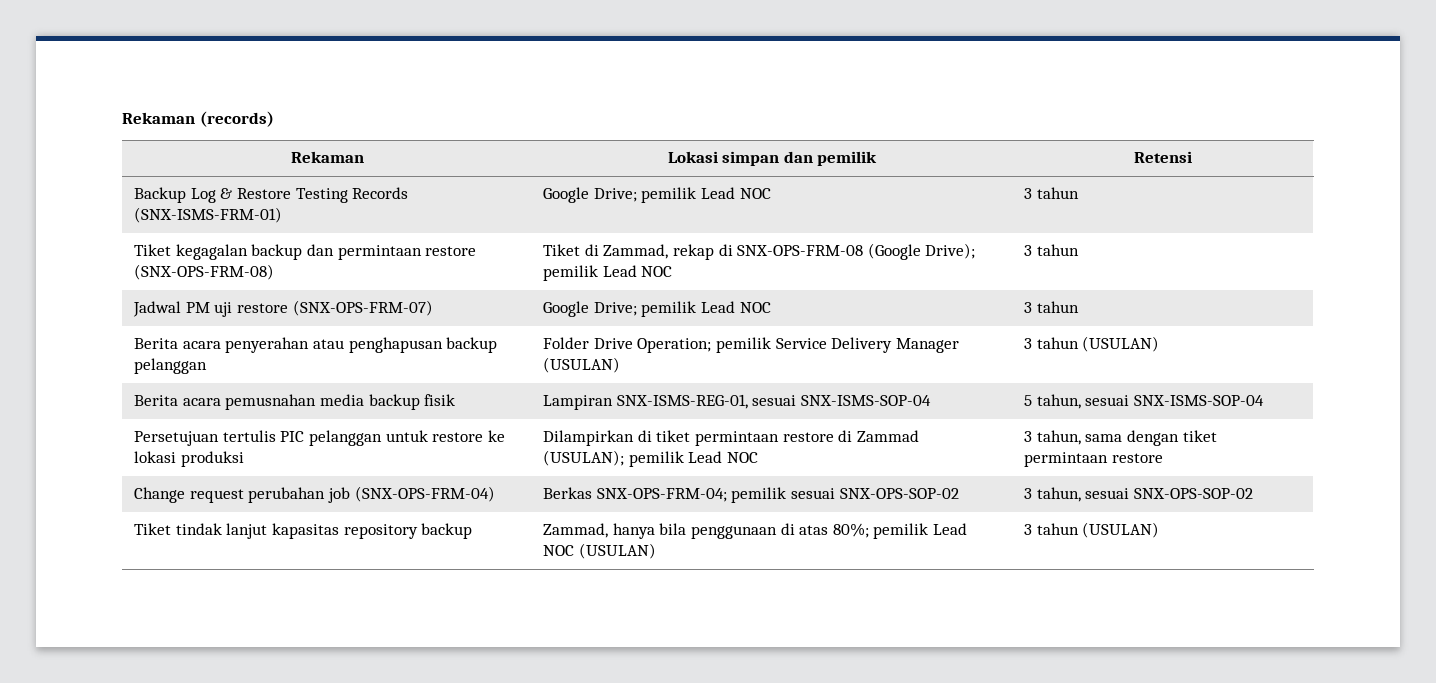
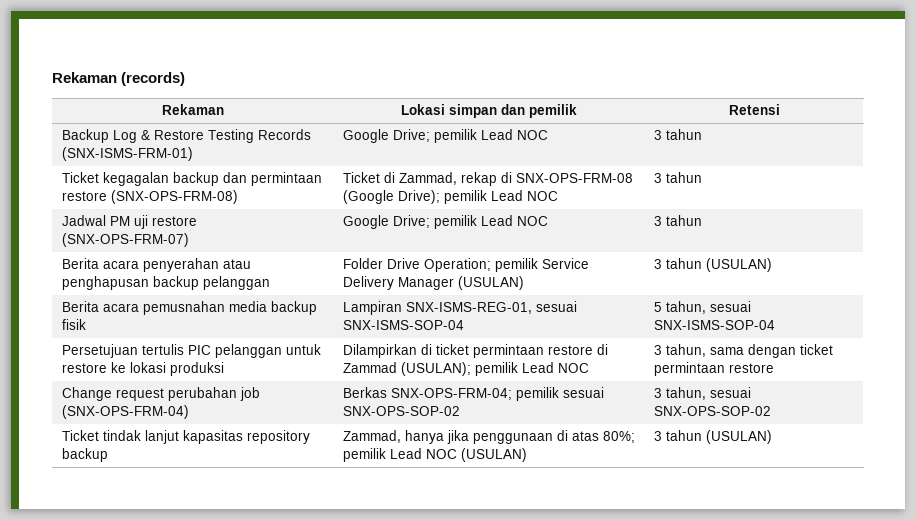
- Tiket kegagalan backup dan permintaan restore (SNX-OPS-FRM-08) | Tiket di Zammad, rekap di SNX-OPS-FRM-08 (Google Drive); pemilik Lead NOC | 3 tahun
+ Ticket kegagalan backup dan permintaan restore (SNX-OPS-FRM-08) | Ticket di Zammad, rekap di SNX-OPS-FRM-08 (Google Drive); pemilik Lead NOC | 3 tahun
- Persetujuan tertulis PIC pelanggan untuk restore ke lokasi produksi | Dilampirkan di tiket permintaan restore di Zammad (USULAN); pemilik Lead NOC | 3 tahun, sama dengan tiket permintaan restore
+ Persetujuan tertulis PIC pelanggan untuk restore ke lokasi produksi | Dilampirkan di ticket permintaan restore di Zammad (USULAN); pemilik Lead NOC | 3 tahun, sama dengan ticket permintaan restore
- Tiket tindak lanjut kapasitas repository backup | Zammad, hanya bila penggunaan di atas 80%; pemilik Lead NOC (USULAN) | 3 tahun (USULAN)
+ Ticket tindak lanjut kapasitas repository backup | Zammad, hanya jika penggunaan di atas 80%; pemilik Lead NOC (USULAN) | 3 tahun (USULAN)

